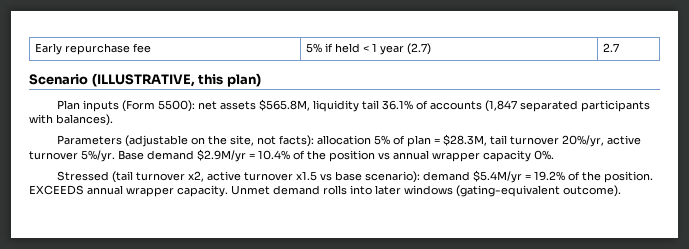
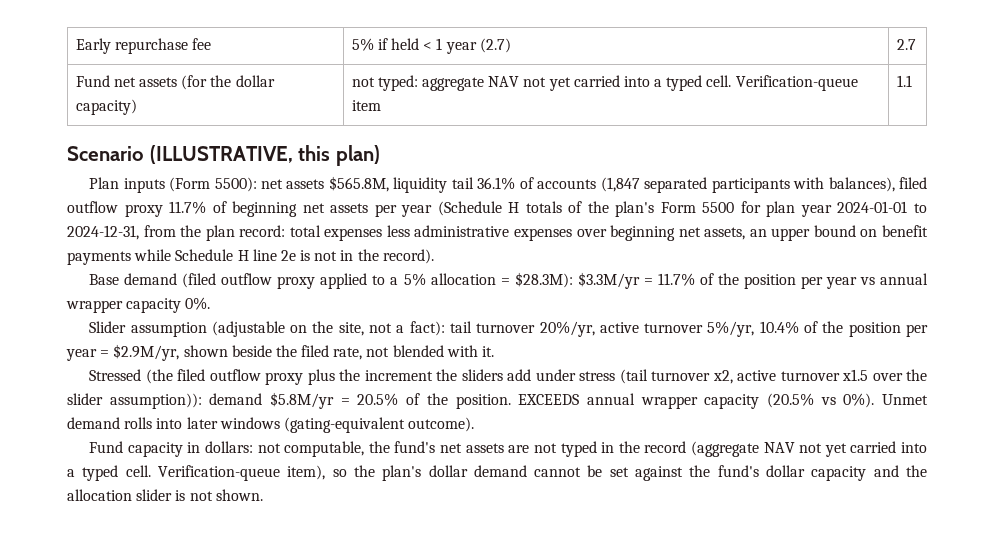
+ Fund net assets (for the dollar capacity) | not typed: aggregate NAV not yet carried into a typed cell. Verification-queue item | 1.1
- Plan inputs (Form 5500): net assets $565.8M, liquidity tail 36.1% of accounts (1,847 separated participants with balances).
- Parameters (adjustable on the site, not facts): allocation 5% of plan = $28.3M, tail turnover 20%/yr, active turnover 5%/yr. Base demand $2.9M/yr = 10.4% of the position vs annual wrapper capacity 0%.
+ Plan inputs (Form 5500): net assets $565.8M, liquidity tail 36.1% of accounts (1,847 separated participants with balances), filed outflow proxy 11.7% of beginning net assets per year (Schedule H totals of the plan's Form 5500 for plan year 2024-01-01 to 2024-12-31, from the plan record: total expenses less administrative expenses over beginning net assets, an upper bound on benefit payments while Schedule H line 2e is not in the record).
+ Base demand (filed outflow proxy applied to a 5% allocation = $28.3M): $3.3M/yr = 11.7% of the position per year vs annual wrapper capacity 0%.
- Stressed (tail turnover x2, active turnover x1.5 vs base scenario): demand $5.4M/yr = 19.2% of the position.
+ Slider assumption (adjustable on the site, not a fact): tail turnover 20%/yr, active turnover 5%/yr, 10.4% of the position per year = $2.9M/yr, shown beside the filed rate, not blended with it.
+ Stressed (the filed outflow proxy plus the increment the sliders add under stress (tail turnover x2, active turnover x1.5 over the slider assumption)): demand $5.8M/yr = 20.5% of the position.
- EXCEEDS annual wrapper capacity.
+ EXCEEDS annual wrapper capacity (20.5% vs 0%).
+ Fund capacity in dollars: not computable, the fund's net assets are not typed in the record (aggregate NAV not yet carried into a typed cell. Verification-queue item), so the plan's dollar demand cannot be set against the fund's dollar capacity and the allocation slider is not shown.

